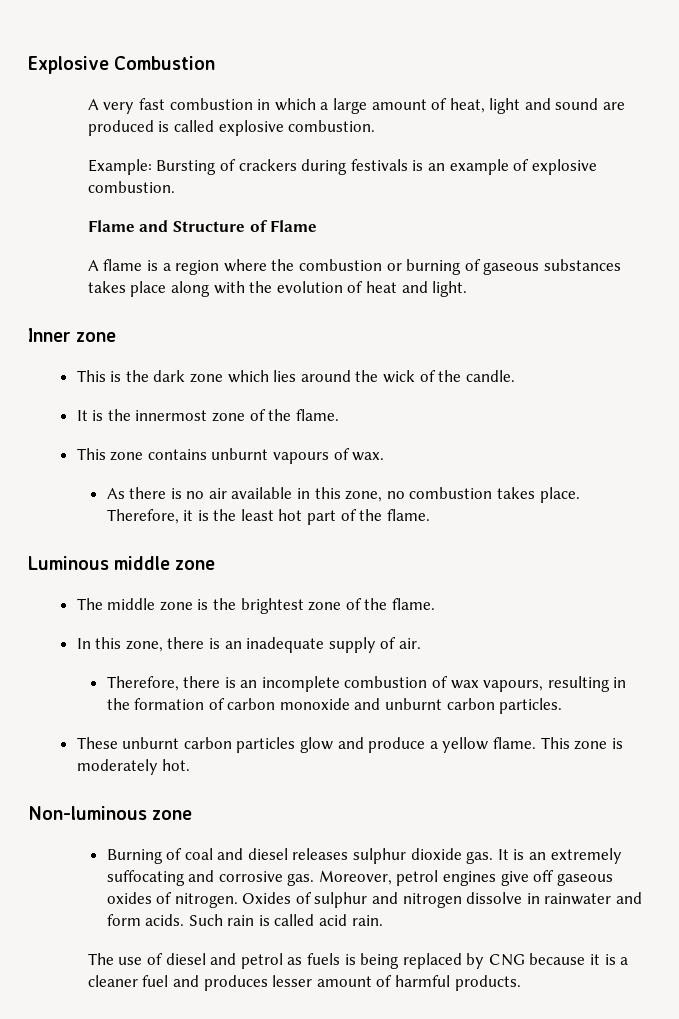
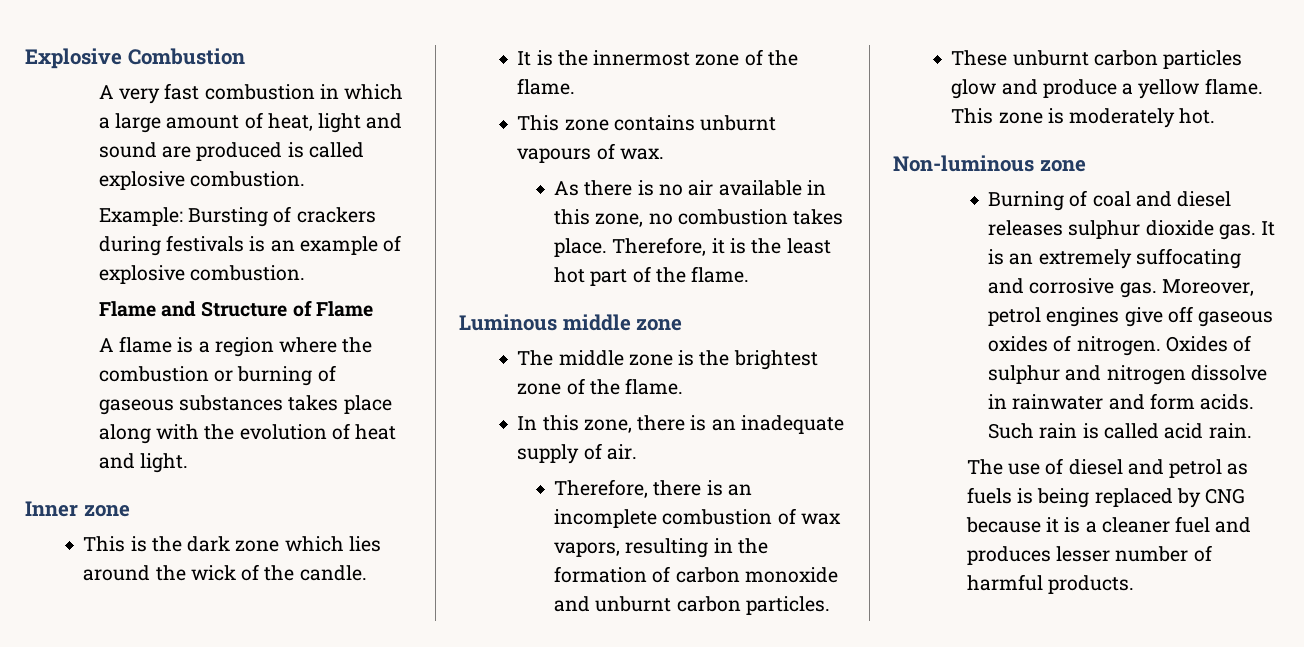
- Therefore, there is an incomplete combustion of wax vapours, resulting in the formation of carbon monoxide and unburnt carbon particles.
+ Therefore, there is an incomplete combustion of wax vapors, resulting in the formation of carbon monoxide and unburnt carbon particles.
- The use of diesel and petrol as fuels is being replaced by CNG because it is a cleaner fuel and produces lesser amount of harmful products.
+ The use of diesel and petrol as fuels is being replaced by CNG because it is a cleaner fuel and produces lesser number of harmful products.

